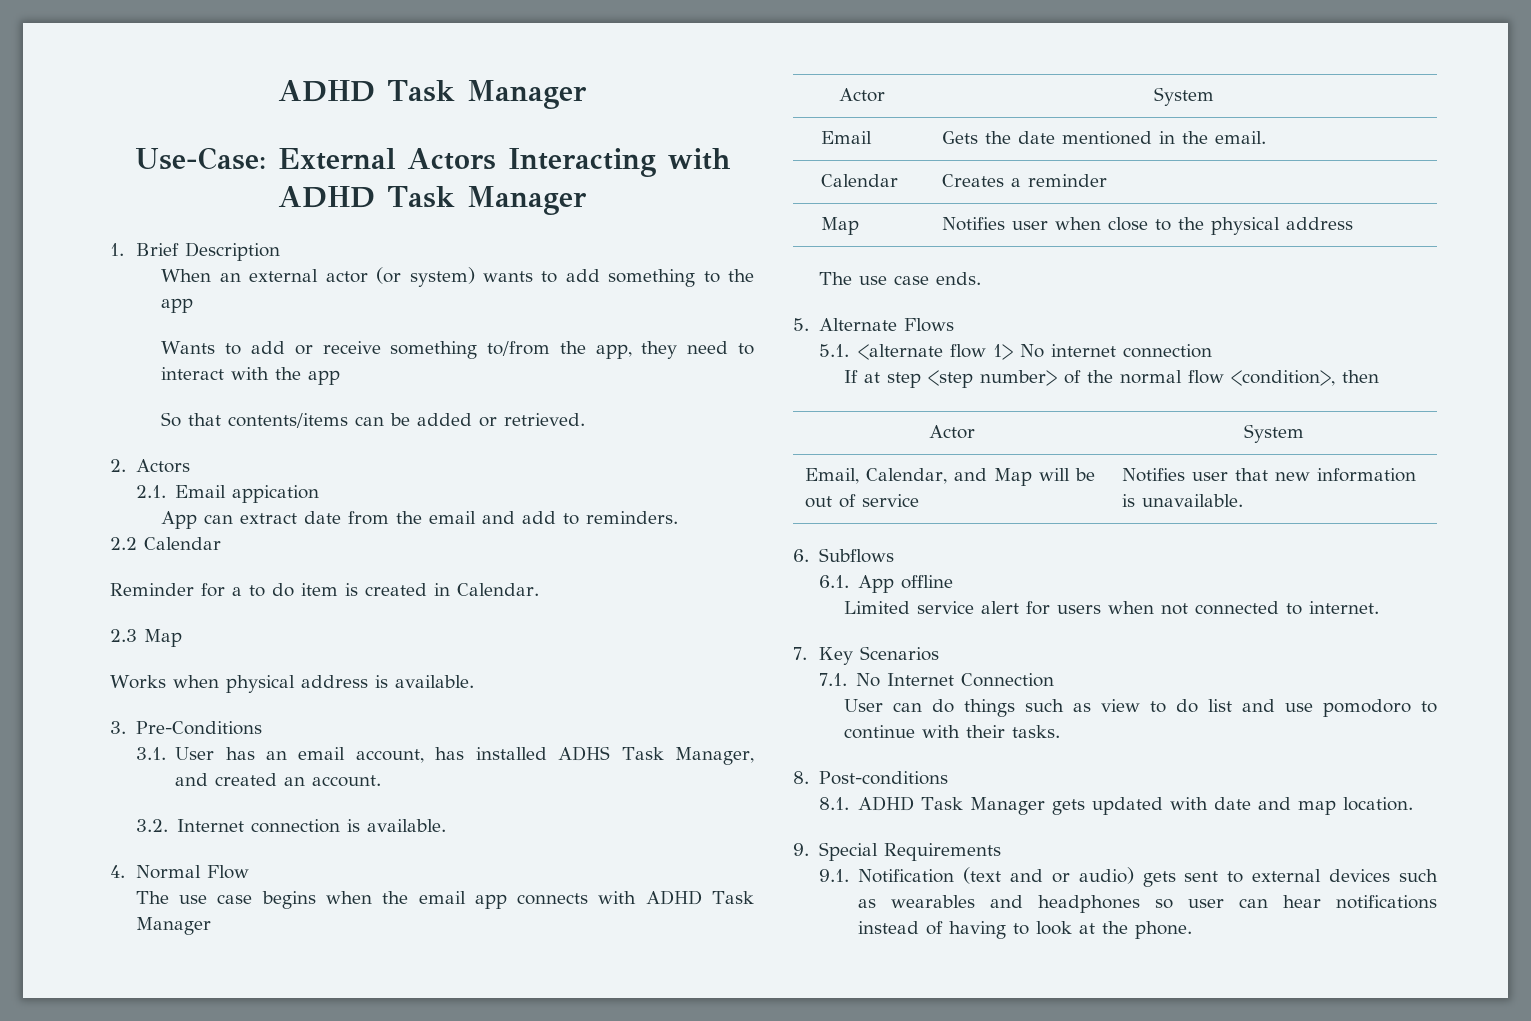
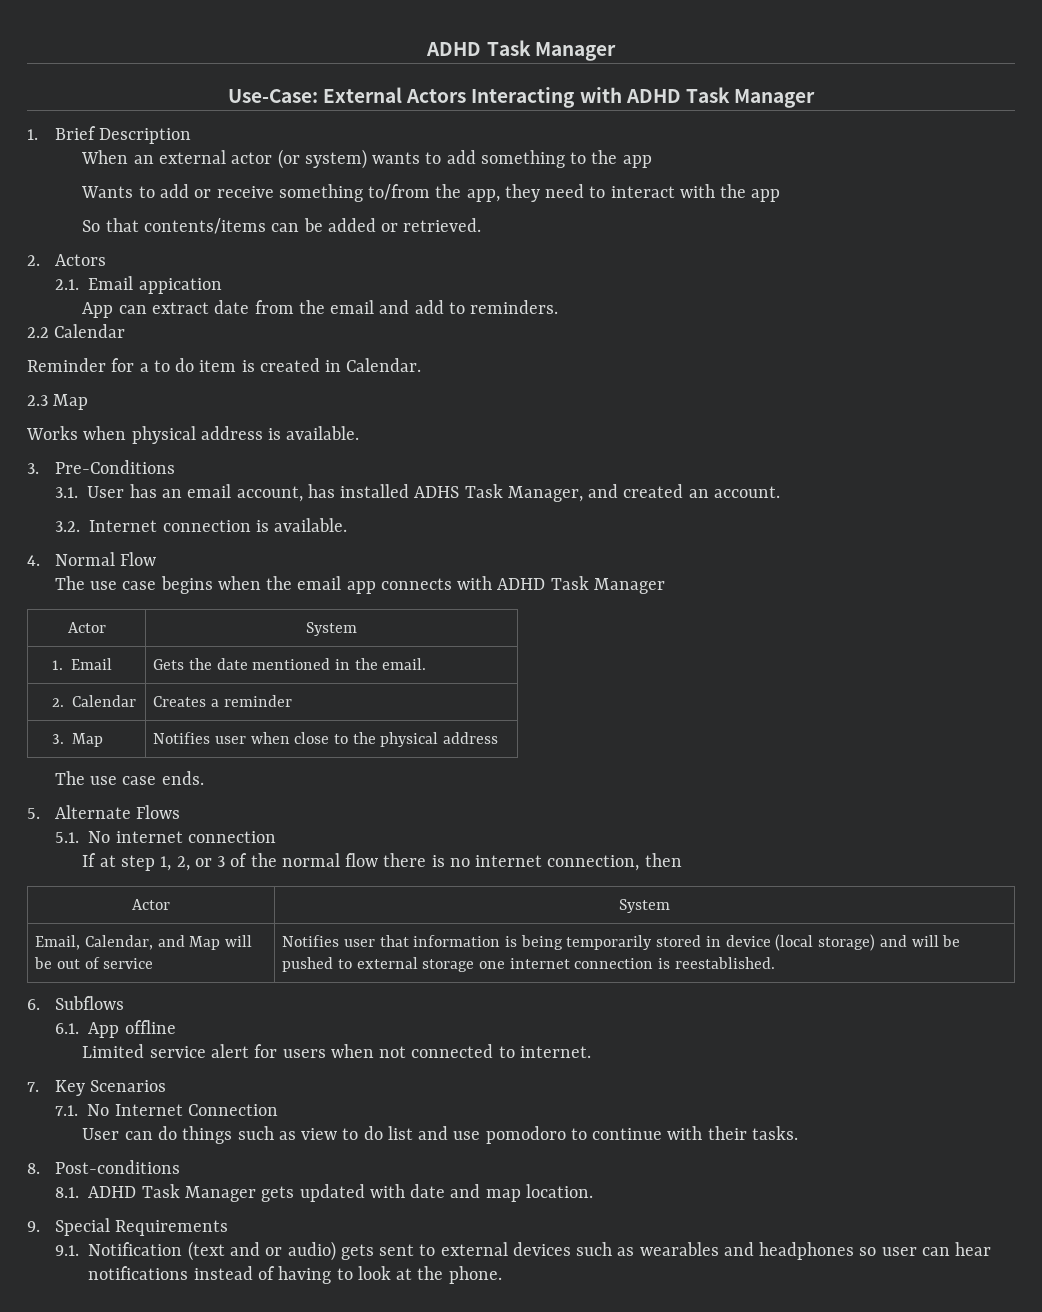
- Email | Gets the date mentioned in the email.
+ 1. Email | Gets the date mentioned in the email.
- Calendar | Creates a reminder
+ 2. Calendar | Creates a reminder
- Map | Notifies user when close to the physical address
+ 3. Map | Notifies user when close to the physical address
- 5.1. <alternate flow 1> No internet connection
+ 5.1. No internet connection
- If at step <step number> of the normal flow <condition>, then
+ If at step 1, 2, or 3 of the normal flow there is no internet connection, then
- Email, Calendar, and Map will be out of service | Notifies user that new information is unavailable.
+ Email, Calendar, and Map will be out of service | Notifies user that information is being temporarily stored in device (local storage) and will be pushed to external storage one internet connection is reestablished.

